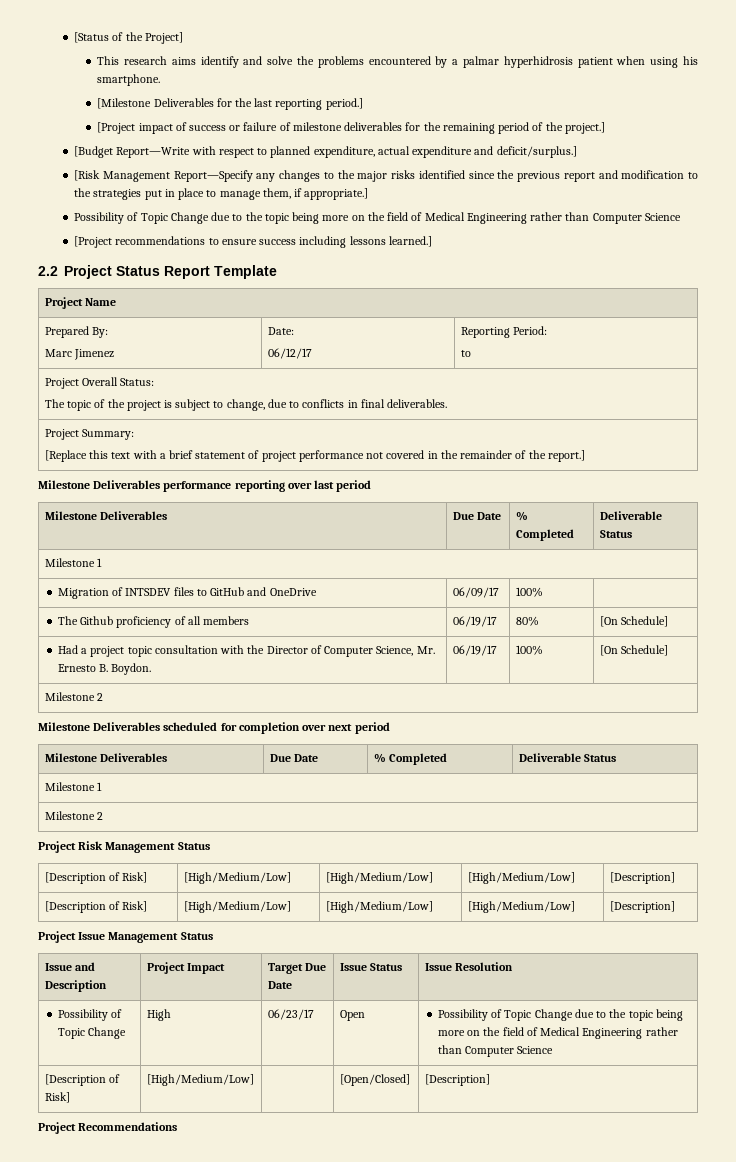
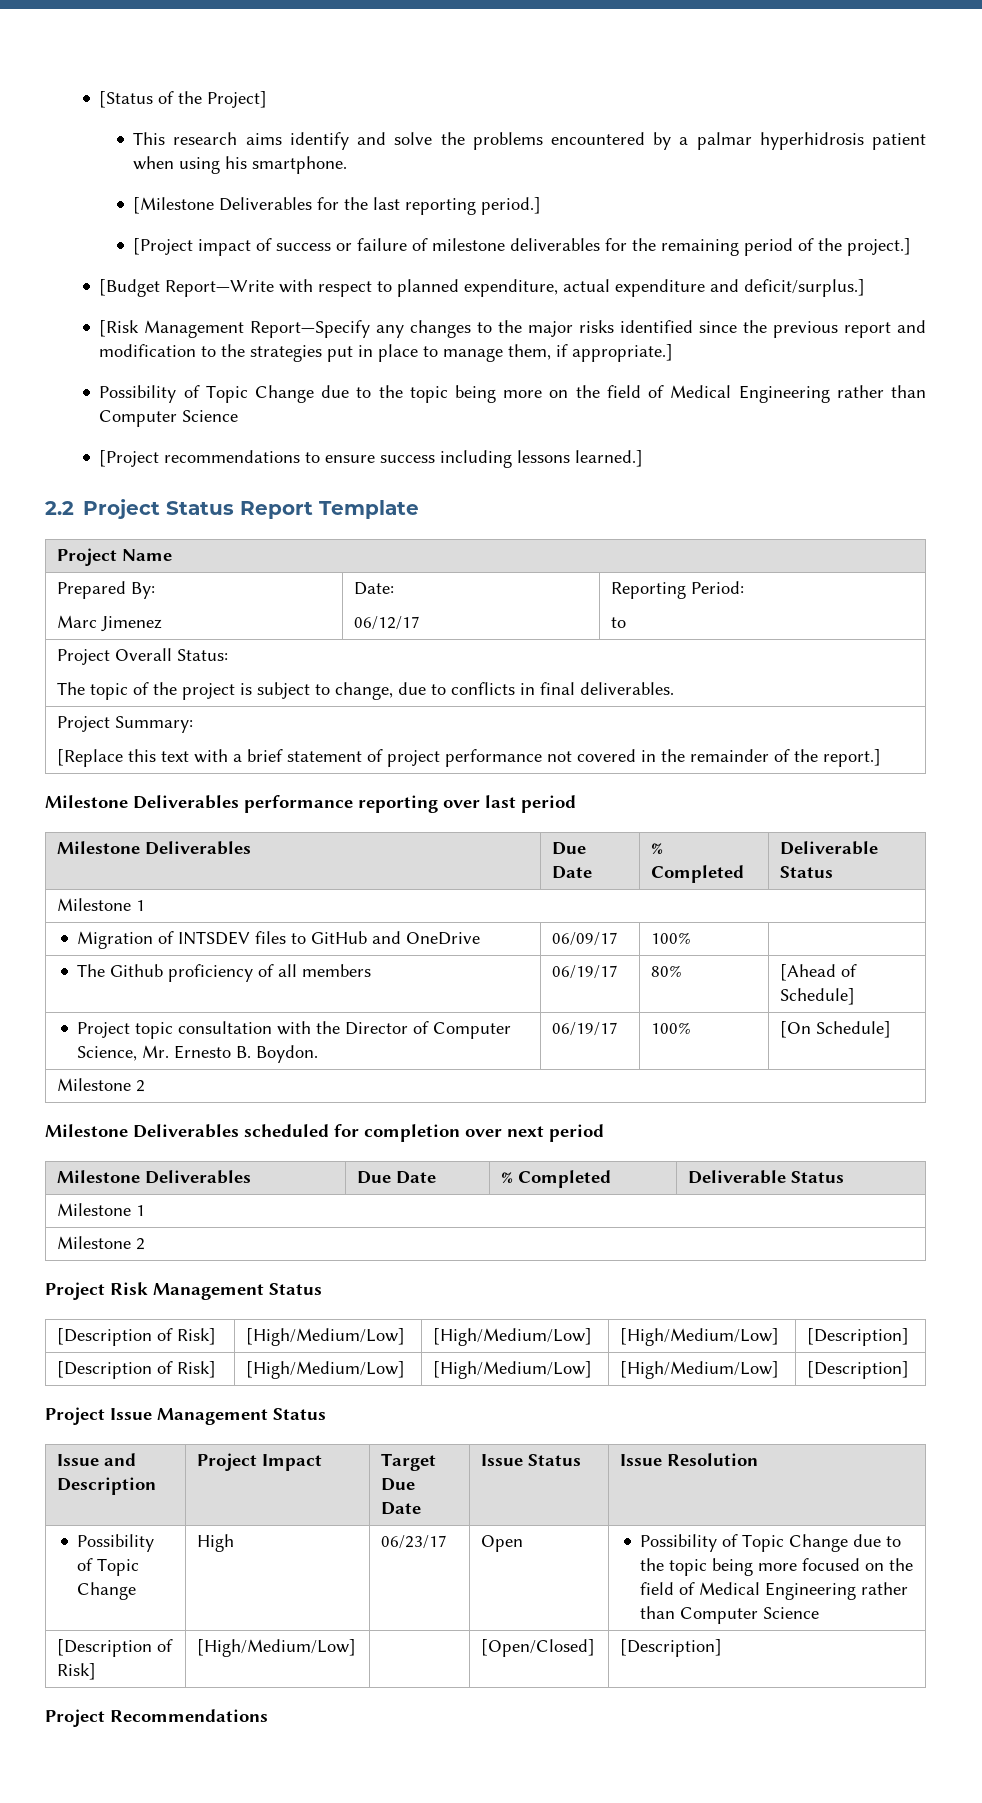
- The Github proficiency of all members | 06/19/17 | 80% | [On Schedule]
- Had a project topic consultation with the Director of Computer Science, Mr. Ernesto B. Boydon. | 06/19/17 | 100% | [On Schedule]
+ The Github proficiency of all members | 06/19/17 | 80% | [Ahead of Schedule]
+ Project topic consultation with the Director of Computer Science, Mr. Ernesto B. Boydon. | 06/19/17 | 100% | [On Schedule]
- Possibility of Topic Change | High | 06/23/17 | Open | Possibility of Topic Change due to the topic being more on the field of Medical Engineering rather than Computer Science
+ Possibility of Topic Change | High | 06/23/17 | Open | Possibility of Topic Change due to the topic being more focused on the field of Medical Engineering rather than Computer Science

